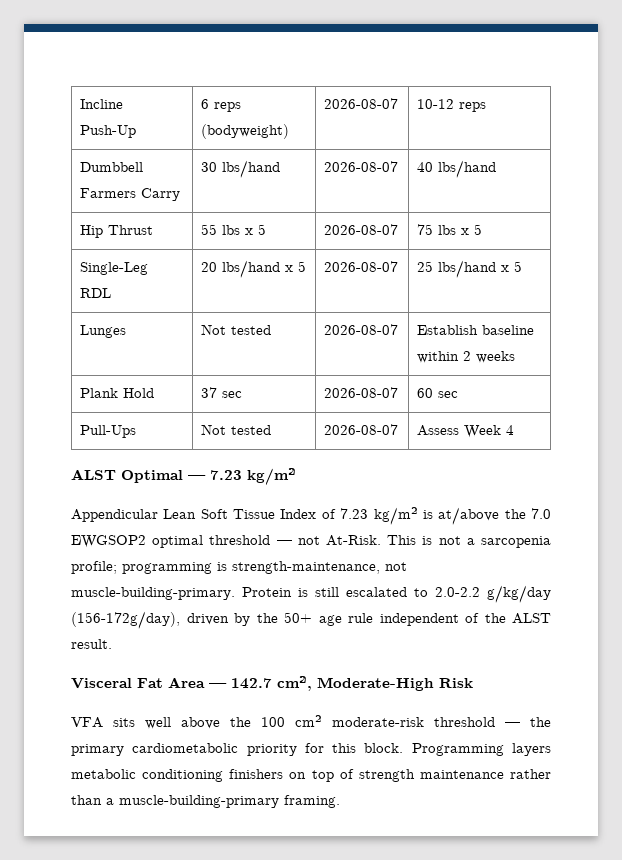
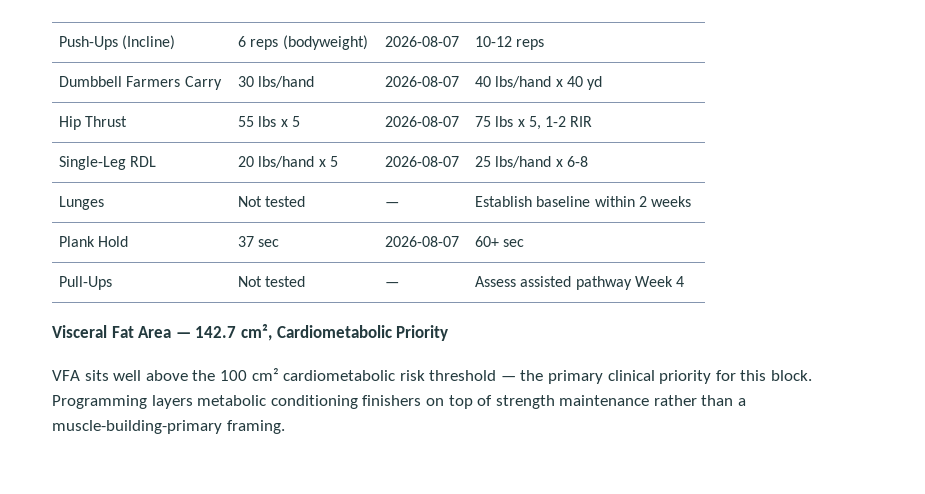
- Incline Push-Up | 6 reps (bodyweight) | 2026-08-07 | 10-12 reps
+ Push-Ups (Incline) | 6 reps (bodyweight) | 2026-08-07 | 10-12 reps
- Dumbbell Farmers Carry | 30 lbs/hand | 2026-08-07 | 40 lbs/hand
+ Dumbbell Farmers Carry | 30 lbs/hand | 2026-08-07 | 40 lbs/hand x 40 yd
- Hip Thrust | 55 lbs x 5 | 2026-08-07 | 75 lbs x 5
+ Hip Thrust | 55 lbs x 5 | 2026-08-07 | 75 lbs x 5, 1-2 RIR
- Single-Leg RDL | 20 lbs/hand x 5 | 2026-08-07 | 25 lbs/hand x 5
+ Single-Leg RDL | 20 lbs/hand x 5 | 2026-08-07 | 25 lbs/hand x 6-8
- Lunges | Not tested | 2026-08-07 | Establish baseline within 2 weeks
+ Lunges | Not tested | — | Establish baseline within 2 weeks
- Plank Hold | 37 sec | 2026-08-07 | 60 sec
+ Plank Hold | 37 sec | 2026-08-07 | 60+ sec
- Pull-Ups | Not tested | 2026-08-07 | Assess Week 4
+ Pull-Ups | Not tested | — | Assess assisted pathway Week 4
- ALST Optimal — 7.23 kg/m²
- Appendicular Lean Soft Tissue Index of 7.23 kg/m² is at/above the 7.0 EWGSOP2 optimal threshold — not At-Risk. This is not a sarcopenia profile; programming is strength-maintenance, not muscle-building-primary. Protein is still escalated to 2.0-2.2 g/kg/day (156-172g/day), driven by the 50+ age rule independent of the ALST result.
- Visceral Fat Area — 142.7 cm², Moderate-High Risk
+ Visceral Fat Area — 142.7 cm², Cardiometabolic Priority
- VFA sits well above the 100 cm² moderate-risk threshold — the primary cardiometabolic priority for this block.
+ VFA sits well above the 100 cm² cardiometabolic risk threshold — the primary clinical priority for this block.

